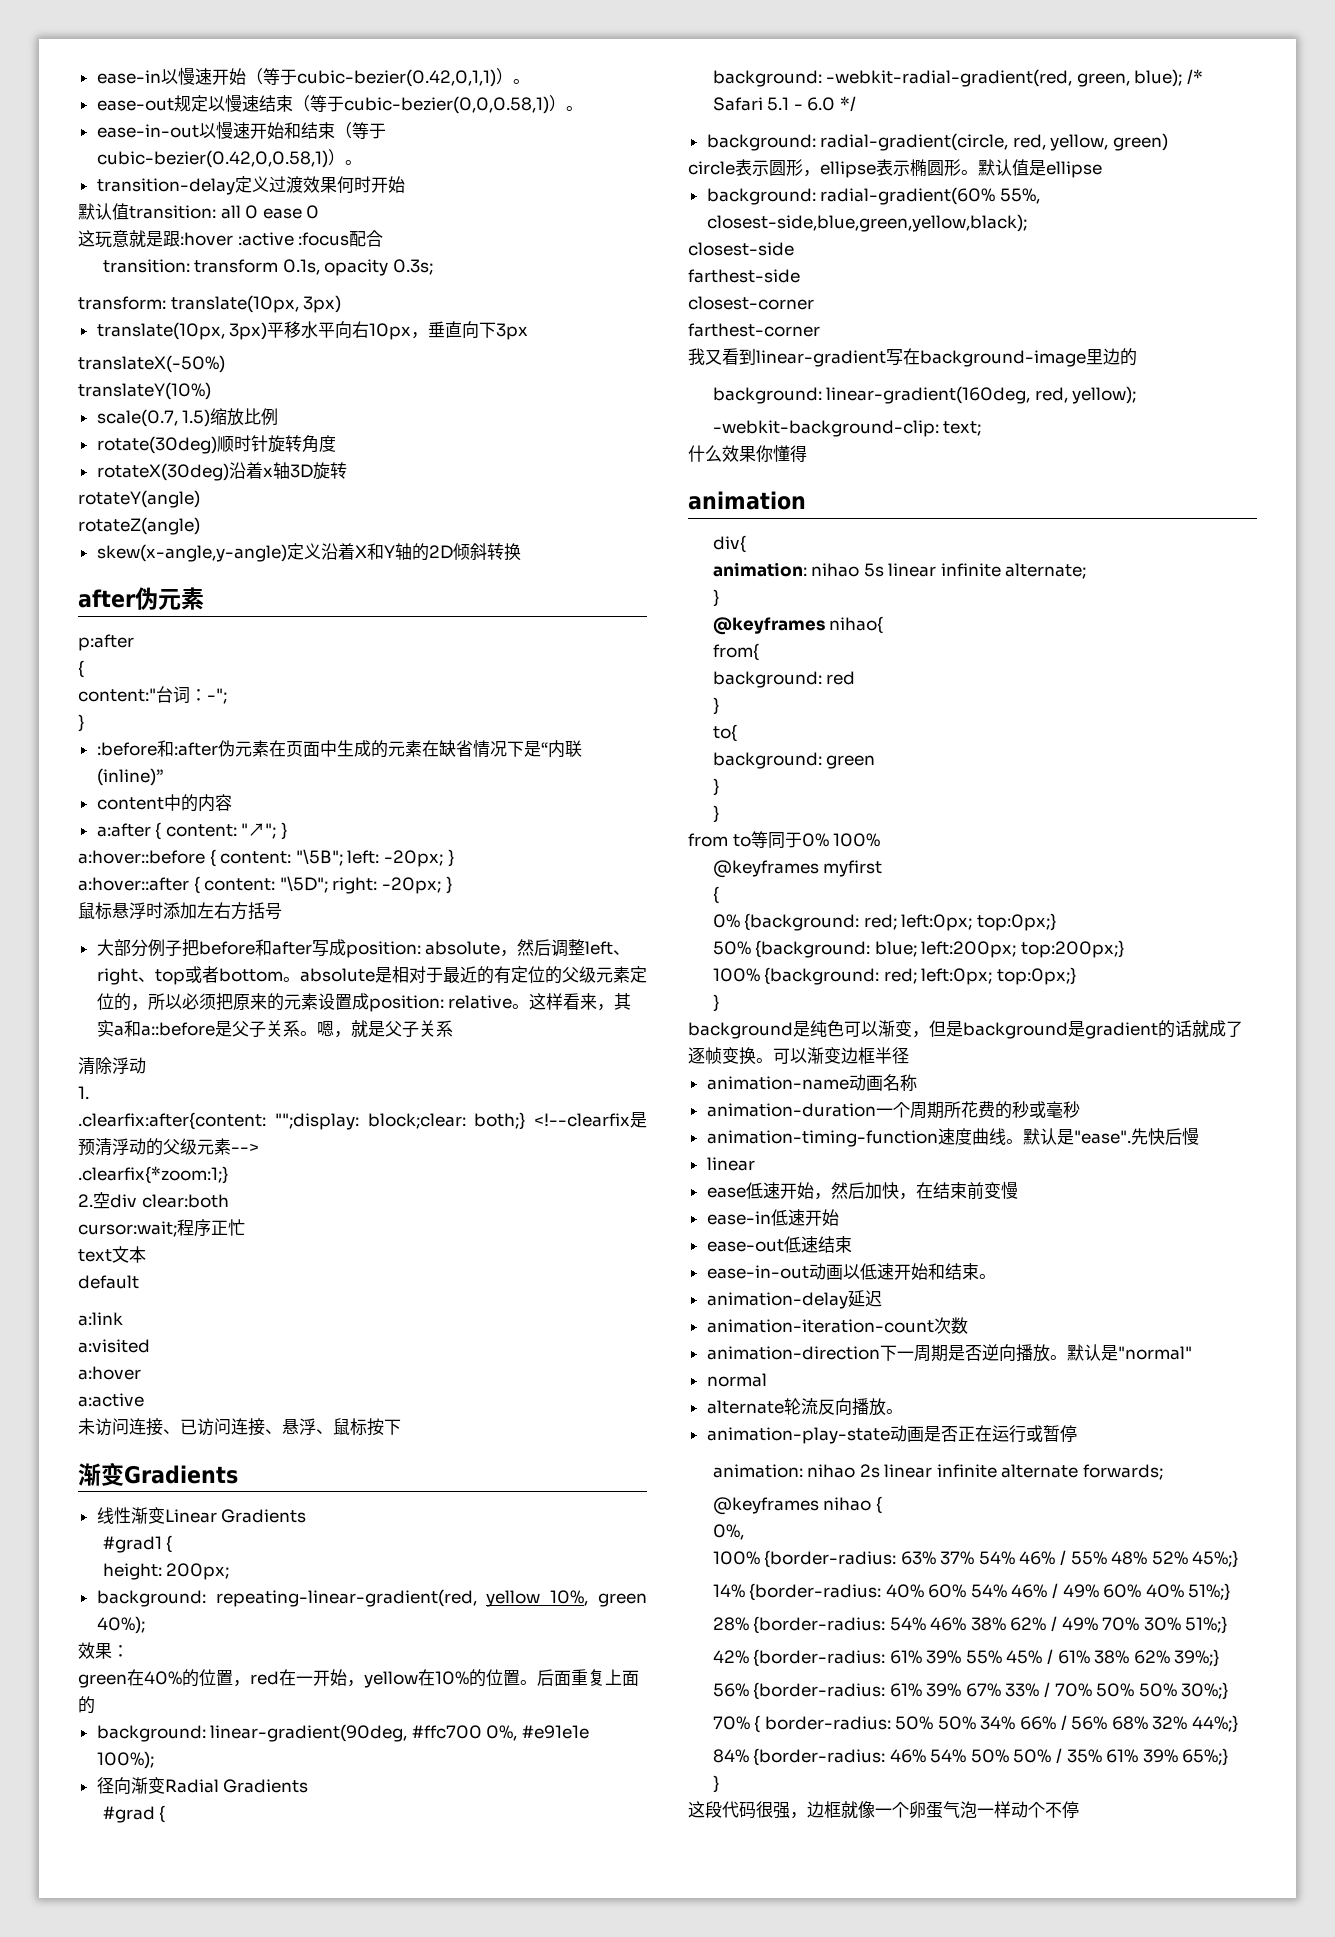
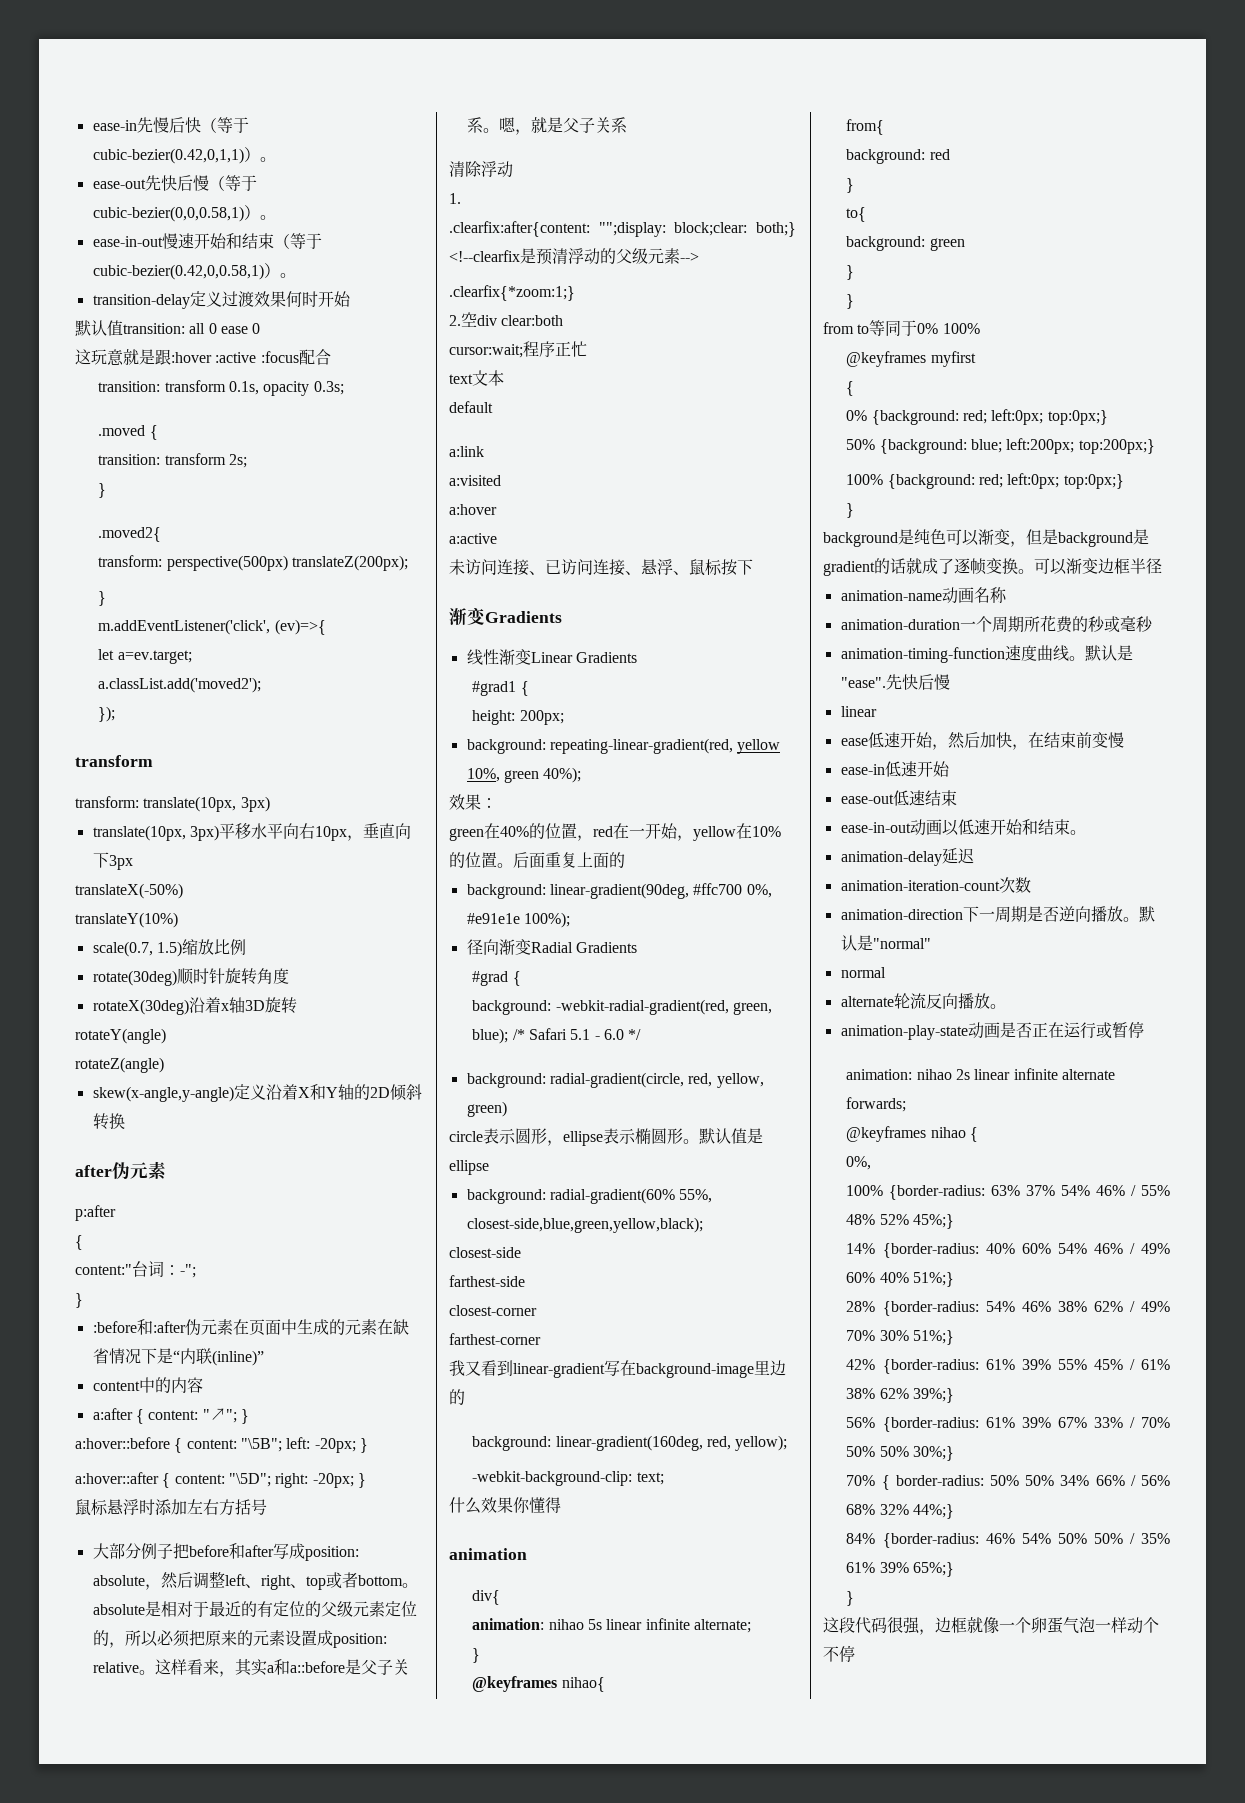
- ease-in以慢速开始（等于cubic-bezier(0.42,0,1,1)）。
+ ease-in先慢后快（等于cubic-bezier(0.42,0,1,1)）。
- ease-out规定以慢速结束（等于cubic-bezier(0,0,0.58,1)）。
+ ease-out先快后慢（等于cubic-bezier(0,0,0.58,1)）。
- ease-in-out以慢速开始和结束（等于cubic-bezier(0.42,0,0.58,1)）。
+ ease-in-out慢速开始和结束（等于cubic-bezier(0.42,0,0.58,1)）。
+ .moved {
+ transition: transform 2s;
+ }
+ .moved2{
+ transform: perspective(500px) translateZ(200px);
+ }
+ m.addEventListener('click', (ev)=>{
+ let a=ev.target;
+ a.classList.add('moved2');
+ });
+ transform

